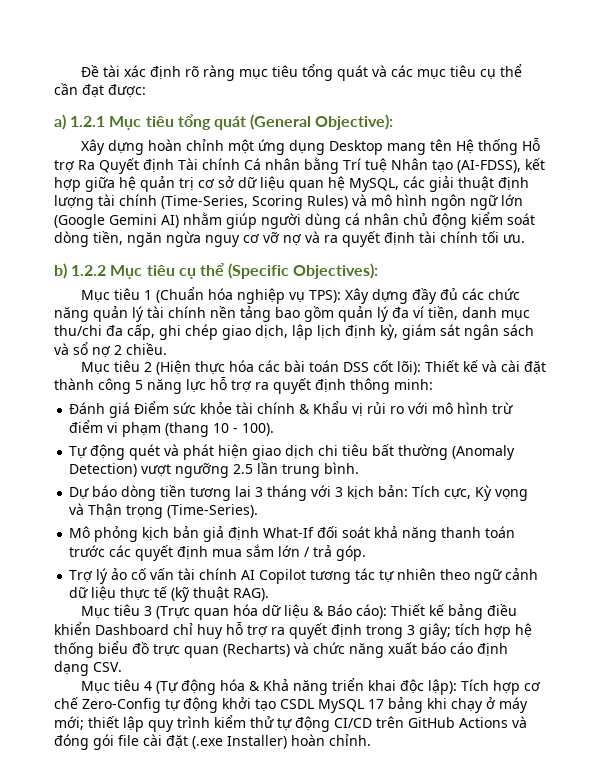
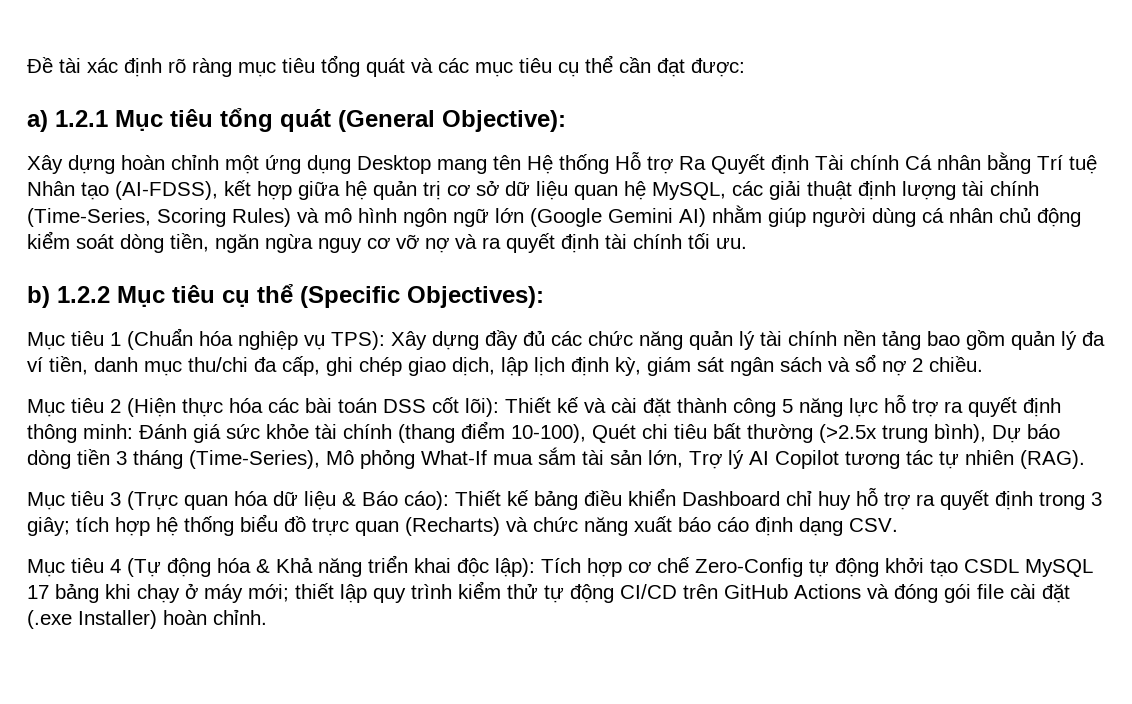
- Mục tiêu 2 (Hiện thực hóa các bài toán DSS cốt lõi): Thiết kế và cài đặt thành công 5 năng lực hỗ trợ ra quyết định thông minh:
- Đánh giá Điểm sức khỏe tài chính & Khẩu vị rủi ro với mô hình trừ điểm vi phạm (thang 10 - 100).
- Tự động quét và phát hiện giao dịch chi tiêu bất thường (Anomaly Detection) vượt ngưỡng 2.5 lần trung bình.
- Dự báo dòng tiền tương lai 3 tháng với 3 kịch bản: Tích cực, Kỳ vọng và Thận trọng (Time-Series).
- Mô phỏng kịch bản giả định What-If đối soát khả năng thanh toán trước các quyết định mua sắm lớn / trả góp.
- Trợ lý ảo cố vấn tài chính AI Copilot tương tác tự nhiên theo ngữ cảnh dữ liệu thực tế (kỹ thuật RAG).
+ Mục tiêu 2 (Hiện thực hóa các bài toán DSS cốt lõi): Thiết kế và cài đặt thành công 5 năng lực hỗ trợ ra quyết định thông minh: Đánh giá sức khỏe tài chính (thang điểm 10-100), Quét chi tiêu bất thường (>2.5x trung bình), Dự báo dòng tiền 3 tháng (Time-Series), Mô phỏng What-If mua sắm tài sản lớn, Trợ lý AI Copilot tương tác tự nhiên (RAG).

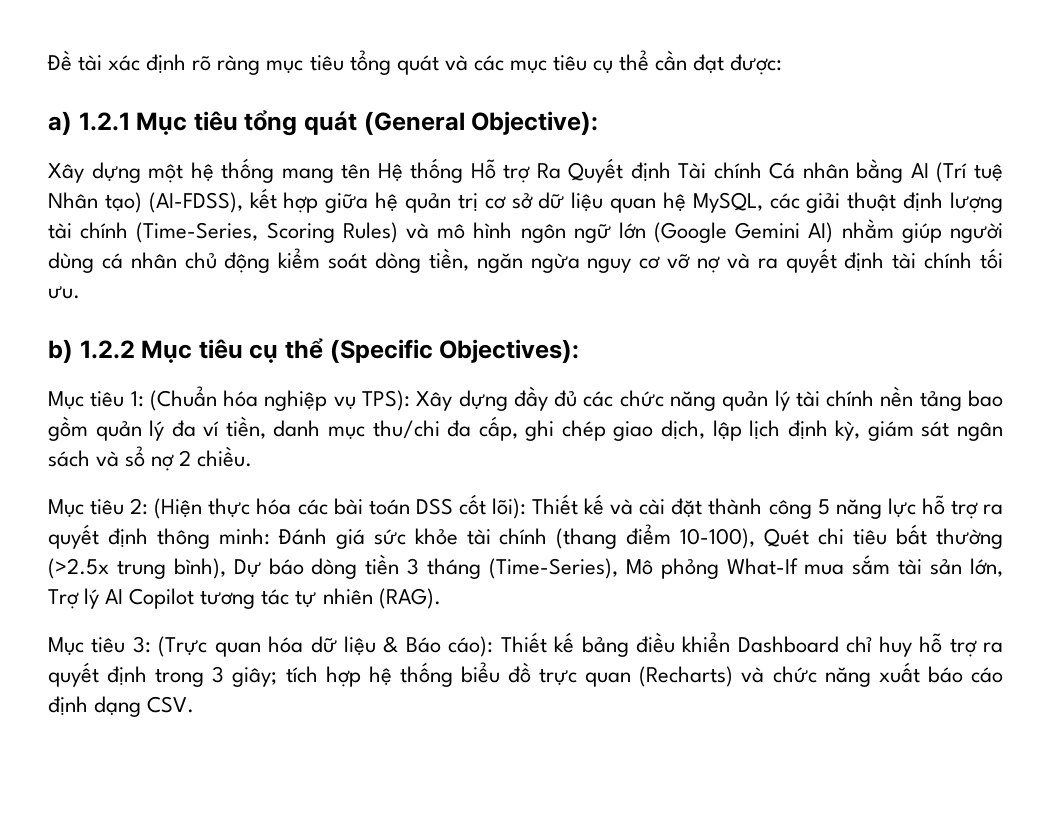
- Xây dựng hoàn chỉnh một ứng dụng Desktop mang tên Hệ thống Hỗ trợ Ra Quyết định Tài chính Cá nhân bằng Trí tuệ Nhân tạo (AI-FDSS), kết hợp giữa hệ quản trị cơ sở dữ liệu quan hệ MySQL, các giải thuật định lượng tài chính (Time-Series, Scoring Rules) và mô hình ngôn ngữ lớn (Google Gemini AI) nhằm giúp người dùng cá nhân chủ động kiểm soát dòng tiền, ngăn ngừa nguy cơ vỡ nợ và ra quyết định tài chính tối ưu.
+ Xây dựng một hệ thống mang tên Hệ thống Hỗ trợ Ra Quyết định Tài chính Cá nhân bằng AI (Trí tuệ Nhân tạo) (AI-FDSS), kết hợp giữa hệ quản trị cơ sở dữ liệu quan hệ MySQL, các giải thuật định lượng tài chính (Time-Series, Scoring Rules) và mô hình ngôn ngữ lớn (Google Gemini AI) nhằm giúp người dùng cá nhân chủ động kiểm soát dòng tiền, ngăn ngừa nguy cơ vỡ nợ và ra quyết định tài chính tối ưu.
- Mục tiêu 1 (Chuẩn hóa nghiệp vụ TPS): Xây dựng đầy đủ các chức năng quản lý tài chính nền tảng bao gồm quản lý đa ví tiền, danh mục thu/chi đa cấp, ghi chép giao dịch, lập lịch định kỳ, giám sát ngân sách và sổ nợ 2 chiều.
+ Mục tiêu 1: (Chuẩn hóa nghiệp vụ TPS): Xây dựng đầy đủ các chức năng quản lý tài chính nền tảng bao gồm quản lý đa ví tiền, danh mục thu/chi đa cấp, ghi chép giao dịch, lập lịch định kỳ, giám sát ngân sách và sổ nợ 2 chiều.
- Mục tiêu 2 (Hiện thực hóa các bài toán DSS cốt lõi):
+ Mục tiêu 2: (Hiện thực hóa các bài toán DSS cốt lõi):
- Mục tiêu 3 (Trực quan hóa dữ liệu & Báo cáo): Thiết kế bảng điều khiển Dashboard chỉ huy hỗ trợ ra quyết định trong 3 giây; tích hợp hệ thống biểu đồ trực quan (Recharts) và chức năng xuất báo cáo định dạng CSV.
+ Mục tiêu 3: (Trực quan hóa dữ liệu & Báo cáo): Thiết kế bảng điều khiển Dashboard chỉ huy hỗ trợ ra quyết định trong 3 giây; tích hợp hệ thống biểu đồ trực quan (Recharts) và chức năng xuất báo cáo định dạng CSV.
- Mục tiêu 4 (Tự động hóa & Khả năng triển khai độc lập): Tích hợp cơ chế Zero-Config tự động khởi tạo CSDL MySQL 17 bảng khi chạy ở máy mới; thiết lập quy trình kiểm thử tự động CI/CD trên GitHub Actions và đóng gói file cài đặt (.exe Installer) hoàn chỉnh.

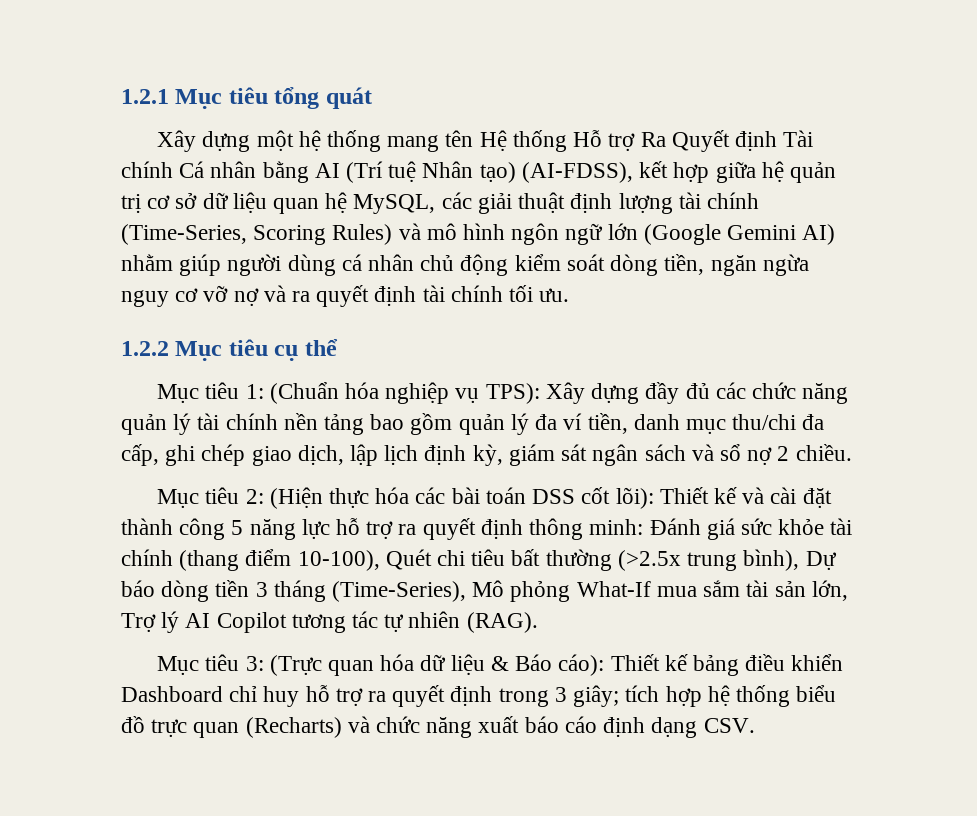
- Đề tài xác định rõ ràng mục tiêu tổng quát và các mục tiêu cụ thể cần đạt được:
- a) 1.2.1 Mục tiêu tổng quát (General Objective):
+ 1.2.1 Mục tiêu tổng quát
- b) 1.2.2 Mục tiêu cụ thể (Specific Objectives):
+ 1.2.2 Mục tiêu cụ thể

